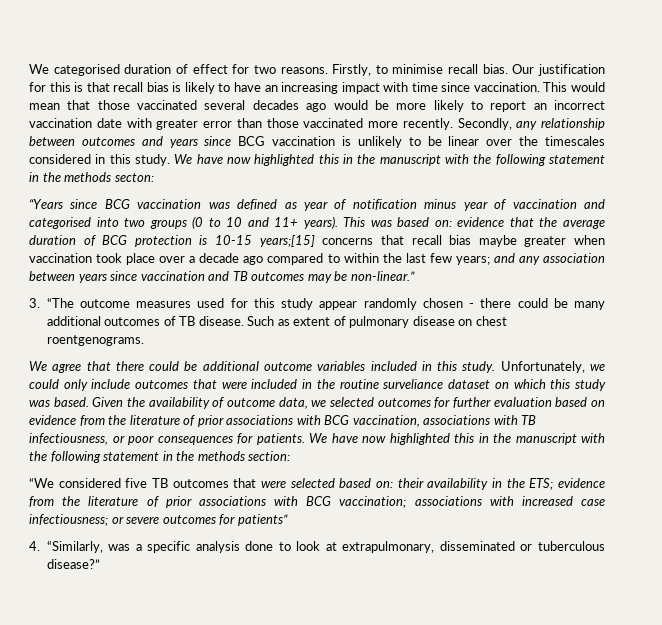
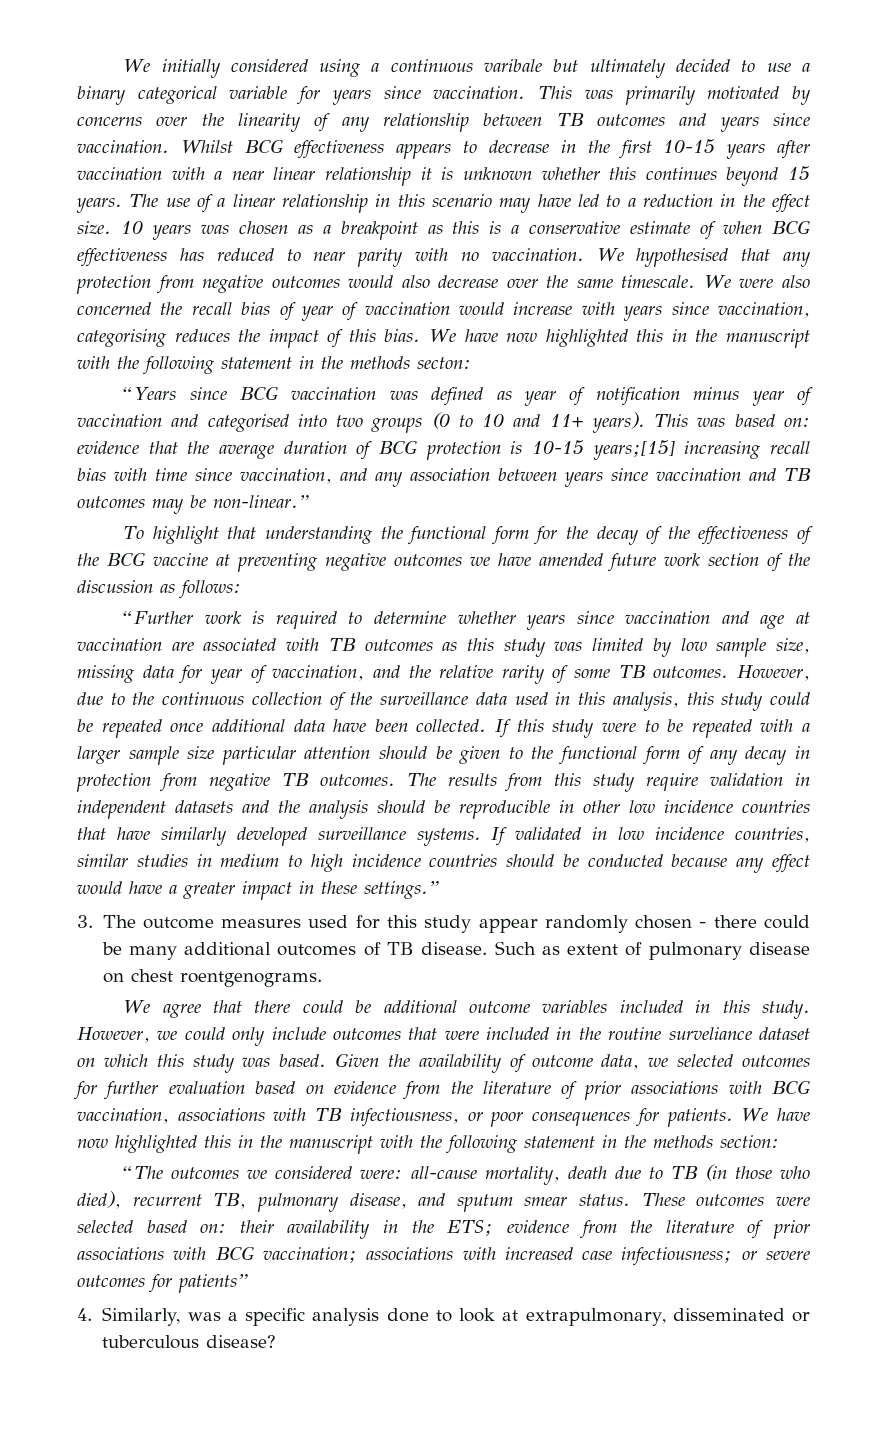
- We categorised duration of effect for two reasons. Firstly, to minimise recall bias. Our justification for this is that recall bias is likely to have an increasing impact with time since vaccination. This would mean that those vaccinated several decades ago would be more likely to report an incorrect vaccination date with greater error than those vaccinated more recently. Secondly, any relationship between outcomes and years since BCG vaccination is unlikely to be linear over the timescales considered in this study.
+ We initially considered using a continuous varibale but ultimately decided to use a binary categorical variable for years since vaccination. This was primarily motivated by concerns over the linearity of any relationship between TB outcomes and years since vaccination. Whilst BCG effectiveness appears to decrease in the first 10-15 years after vaccination with a near linear relationship it is unknown whether this continues beyond 15 years. The use of a linear relationship in this scenario may have led to a reduction in the effect size. 10 years was chosen as a breakpoint as this is a conservative estimate of when BCG effectiveness has reduced to near parity with no vaccination. We hypothesised that any protection from negative outcomes would also decrease over the same timescale. We were also concerned the recall bias of year of vaccination would increase with years since vaccination, categorising reduces the impact of this bias.
- This was based on: evidence that the average duration of BCG protection is 10-15 years;[15] concerns that recall bias maybe greater when vaccination took place over a decade ago compared to within the last few years; and any association between years since vaccination and TB outcomes may be non-linear.”
+ This was based on: evidence that the average duration of BCG protection is 10-15 years;[15] increasing recall bias with time since vaccination, and any association between years since vaccination and TB outcomes may be non-linear.”
+ To highlight that understanding the functional form for the decay of the effectiveness of the BCG vaccine at preventing negative outcomes we have amended future work section of the discussion as follows:
+ “Further work is required to determine whether years since vaccination and age at vaccination are associated with TB outcomes as this study was limited by low sample size, missing data for year of vaccination, and the relative rarity of some TB outcomes. However, due to the continuous collection of the surveillance data used in this analysis, this study could be repeated once additional data have been collected. If this study were to be repeated with a larger sample size particular attention should be given to the functional form of any decay in protection from negative TB outcomes. The results from this study require validation in independent datasets and the analysis should be reproducible in other low incidence countries that have similarly developed surveillance systems. If validated in low incidence countries, similar studies in medium to high incidence countries should be conducted because any effect would have a greater impact in these settings.”
- 3. “The outcome measures used for this study appear randomly chosen - there could be many additional outcomes of TB disease.
+ 3. The outcome measures used for this study appear randomly chosen - there could be many additional outcomes of TB disease.
- Unfortunately, we could only include outcomes that were included in the routine surveliance dataset on which this study was based.
+ However, we could only include outcomes that were included in the routine surveliance dataset on which this study was based.
- “We considered five TB outcomes that were selected based on: their availability in the ETS; evidence from the literature of prior associations with BCG vaccination; associations with increased case infectiousness; or severe outcomes for patients”
+ “The outcomes we considered were: all-cause mortality, death due to TB (in those who died), recurrent TB, pulmonary disease, and sputum smear status. These outcomes were selected based on: their availability in the ETS; evidence from the literature of prior associations with BCG vaccination; associations with increased case infectiousness; or severe outcomes for patients”
- 4. “Similarly, was a specific analysis done to look at extrapulmonary, disseminated or tuberculous disease?”
+ 4. Similarly, was a specific analysis done to look at extrapulmonary, disseminated or tuberculous disease?

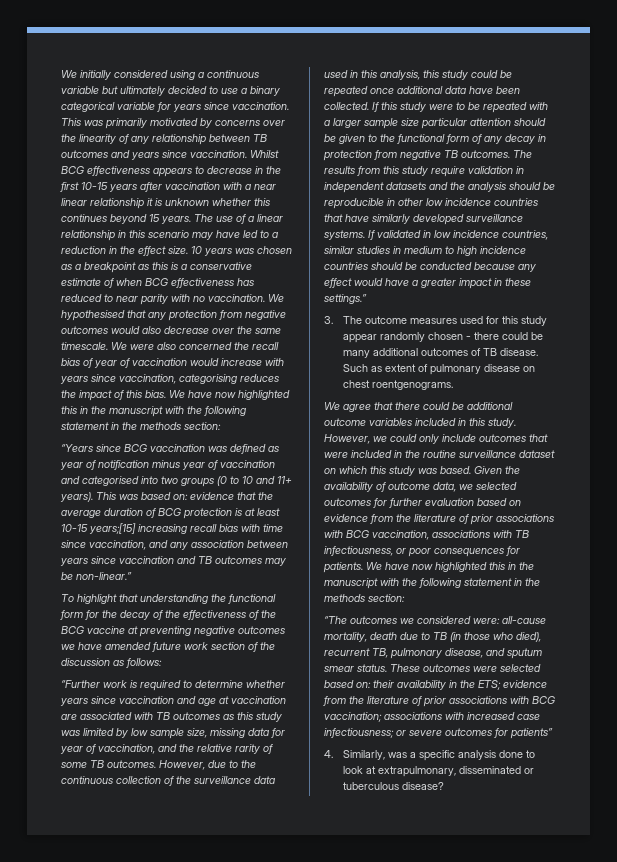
- We initially considered using a continuous varibale but ultimately decided to use a binary categorical variable for years since vaccination.
+ We initially considered using a continuous variable but ultimately decided to use a binary categorical variable for years since vaccination.
- We were also concerned the recall bias of year of vaccination would increase with years since vaccination, categorising reduces the impact of this bias. We have now highlighted this in the manuscript with the following statement in the methods secton:
+ We were also concerned the recall bias of year of vaccination would increase with years since vaccination, categorising reduces the impact of this bias. We have now highlighted this in the manuscript with the following statement in the methods section:
- This was based on: evidence that the average duration of BCG protection is 10-15 years;[15] increasing recall bias with time since vaccination, and any association between years since vaccination and TB outcomes may be non-linear.”
+ This was based on: evidence that the average duration of BCG protection is at least 10-15 years;[15] increasing recall bias with time since vaccination, and any association between years since vaccination and TB outcomes may be non-linear.”
- However, we could only include outcomes that were included in the routine surveliance dataset on which this study was based.
+ However, we could only include outcomes that were included in the routine surveillance dataset on which this study was based.

